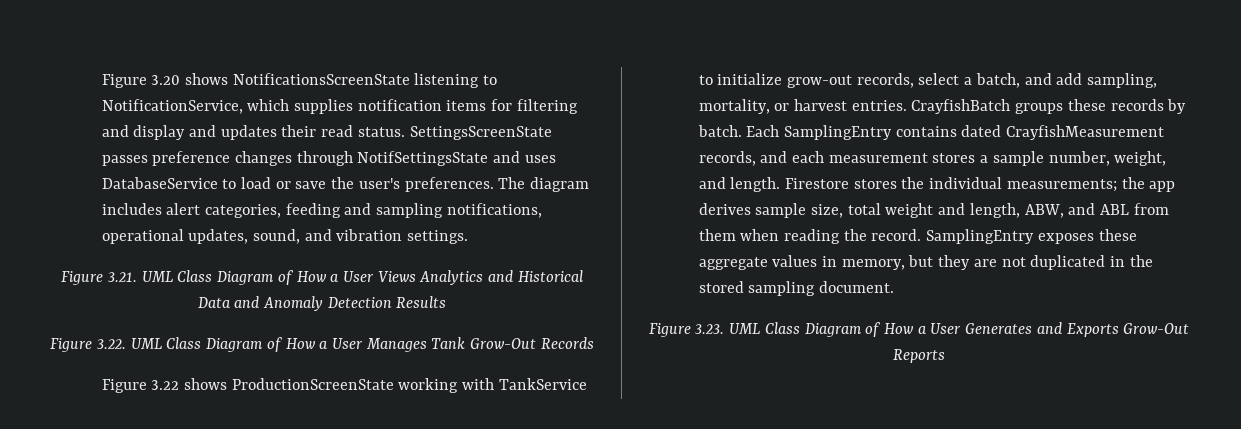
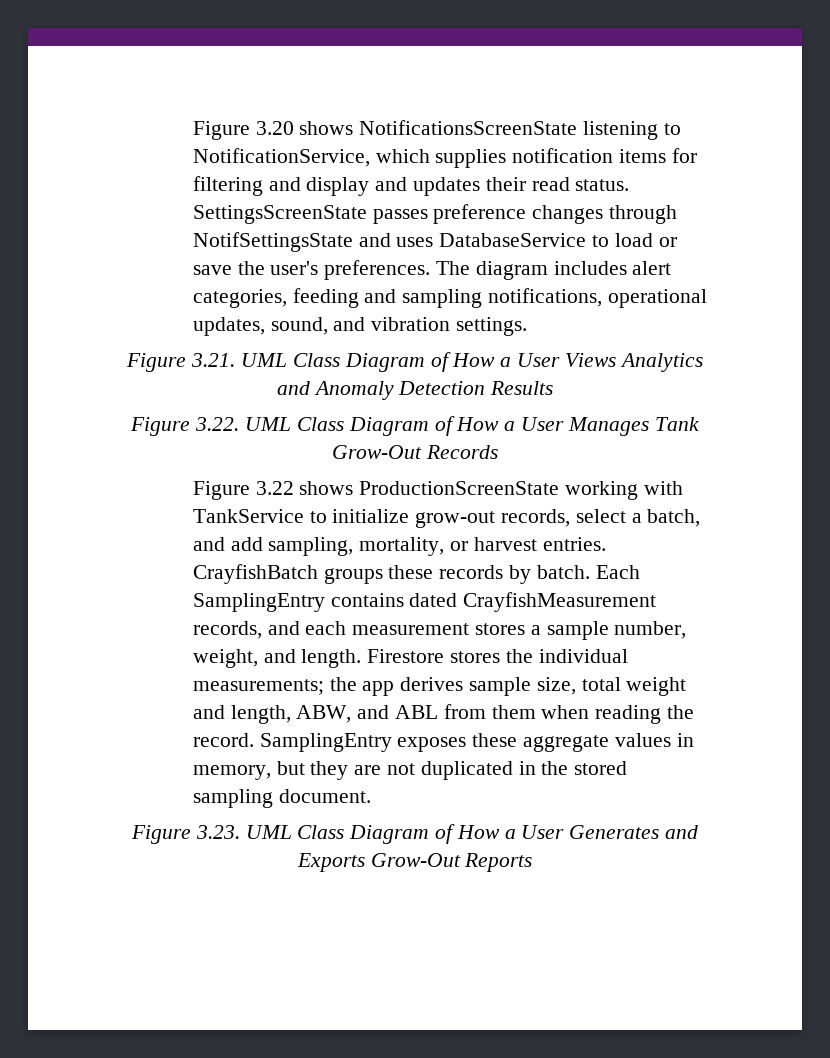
- Figure 3.21. UML Class Diagram of How a User Views Analytics and Historical Data and Anomaly Detection Results
+ Figure 3.21. UML Class Diagram of How a User Views Analytics and Anomaly Detection Results

